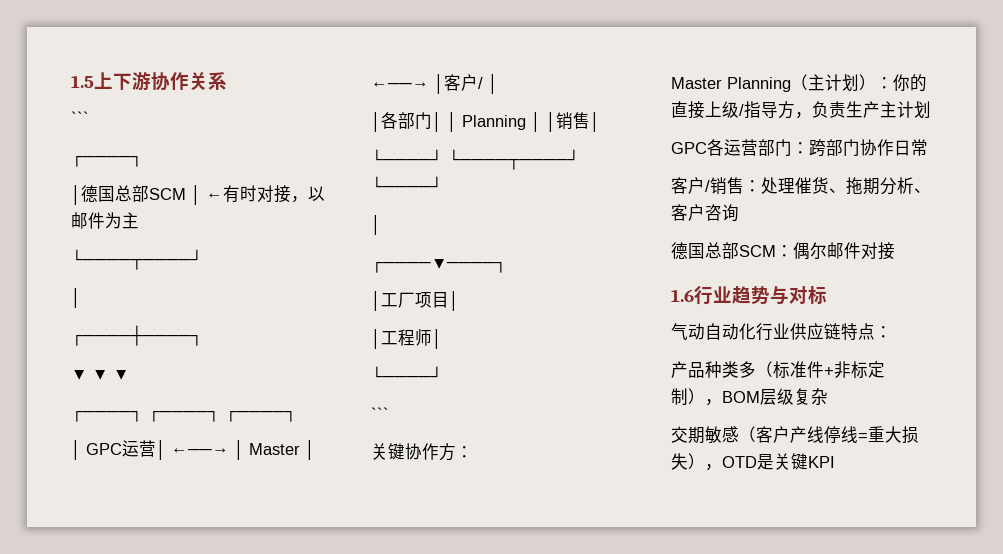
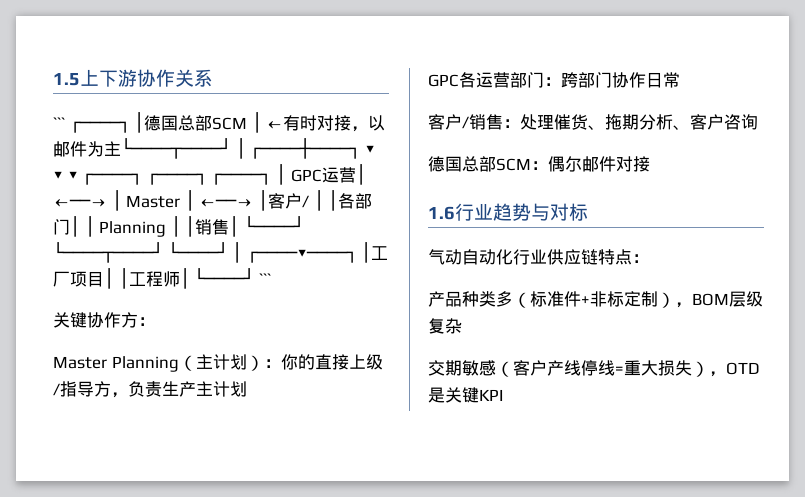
  1.5上下游协作关系
- ```
- ┌────┐
- │德国总部SCM │ ←有时对接，以邮件为主
- └────┬────┘
- │
- ┌────┼────┐
- ▼ ▼ ▼
- ┌────┐ ┌────┐ ┌────┐
- │ GPC运营│ ←──→ │ Master │ ←──→ │客户/ │
- │各部门│ │ Planning │ │销售│
- └────┘ └────┬────┘ └────┘
- │
- ┌────▼────┐
- │工厂项目│
- │工程师│
- └────┘
- ```
+ ``` ┌────┐ │德国总部SCM │ ←有时对接，以邮件为主└────┬────┘ │ ┌────┼────┐ ▼ ▼ ▼ ┌────┐ ┌────┐ ┌────┐ │ GPC运营│ ←──→ │ Master │ ←──→ │客户/ │ │各部门│ │ Planning │ │销售│ └────┘ └────┬────┘ └────┘ │ ┌────▼────┐ │工厂项目│ │工程师│ └────┘ ```

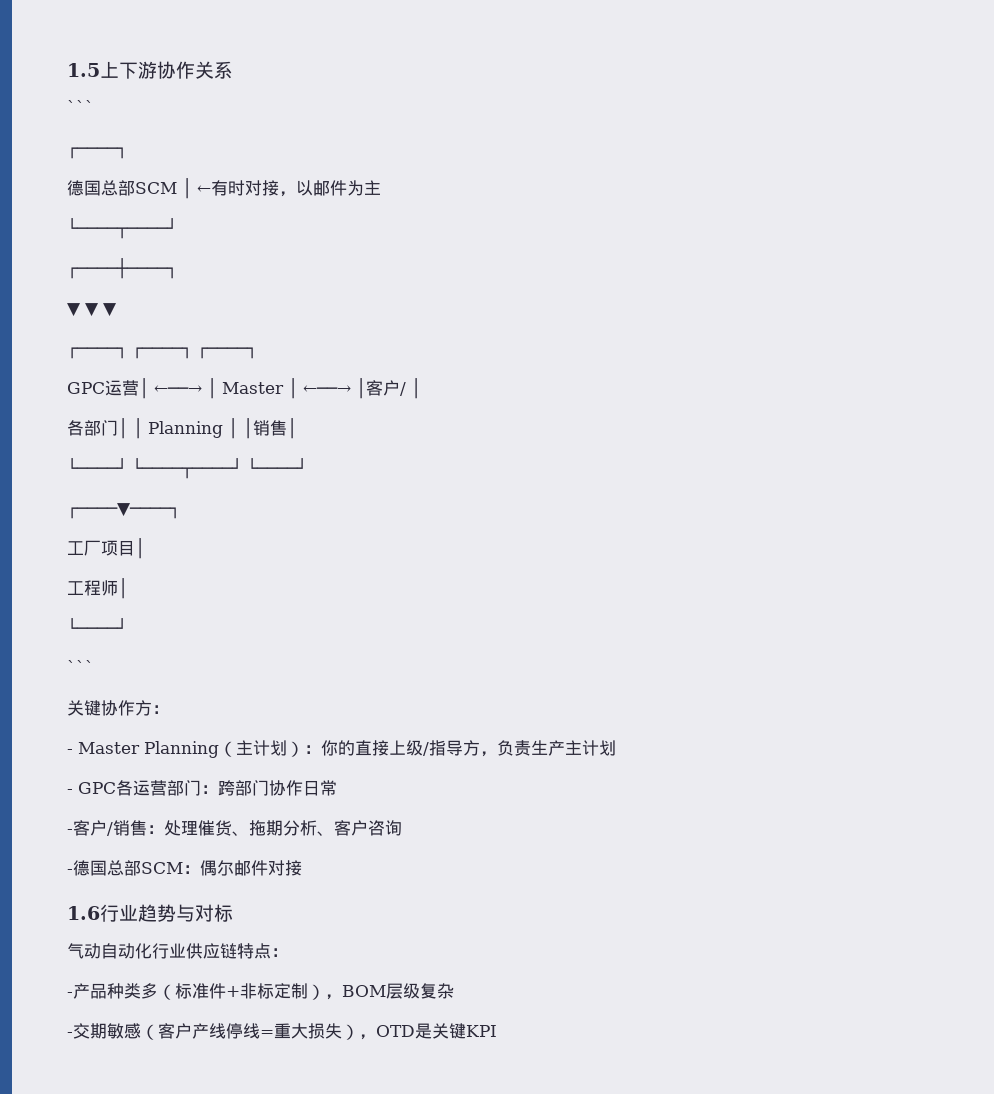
  1.5上下游协作关系
- ``` ┌────┐ │德国总部SCM │ ←有时对接，以邮件为主└────┬────┘ │ ┌────┼────┐ ▼ ▼ ▼ ┌────┐ ┌────┐ ┌────┐ │ GPC运营│ ←──→ │ Master │ ←──→ │客户/ │ │各部门│ │ Planning │ │销售│ └────┘ └────┬────┘ └────┘ │ ┌────▼────┐ │工厂项目│ │工程师│ └────┘ ```
+ ```
+ ┌────┐
+ 德国总部SCM │ ←有时对接，以邮件为主
+ └────┬────┘
+ ┌────┼────┐
+ ▼ ▼ ▼
+ ┌────┐ ┌────┐ ┌────┐
+ GPC运营│ ←──→ │ Master │ ←──→ │客户/ │
+ 各部门│ │ Planning │ │销售│
+ └────┘ └────┬────┘ └────┘
+ ┌────▼────┐
+ 工厂项目│
+ 工程师│
+ └────┘
+ ```
- Master Planning（主计划）：你的直接上级/指导方，负责生产主计划
+ - Master Planning（主计划）：你的直接上级/指导方，负责生产主计划
- GPC各运营部门：跨部门协作日常
+ - GPC各运营部门：跨部门协作日常
- 客户/销售：处理催货、拖期分析、客户咨询
+ -客户/销售：处理催货、拖期分析、客户咨询
- 德国总部SCM：偶尔邮件对接
+ -德国总部SCM：偶尔邮件对接
- 产品种类多（标准件+非标定制），BOM层级复杂
+ -产品种类多（标准件+非标定制），BOM层级复杂
- 交期敏感（客户产线停线=重大损失），OTD是关键KPI
+ -交期敏感（客户产线停线=重大损失），OTD是关键KPI

